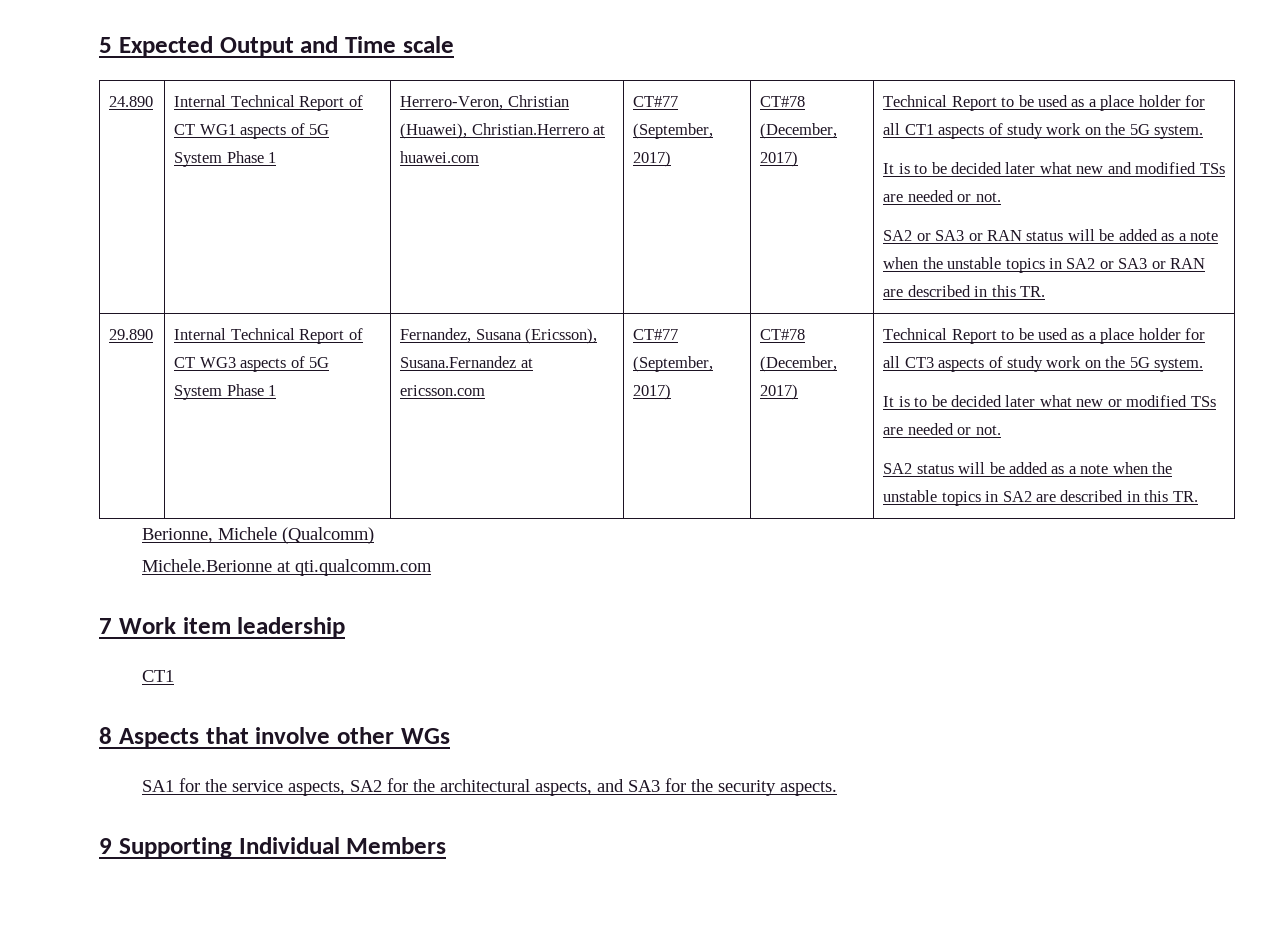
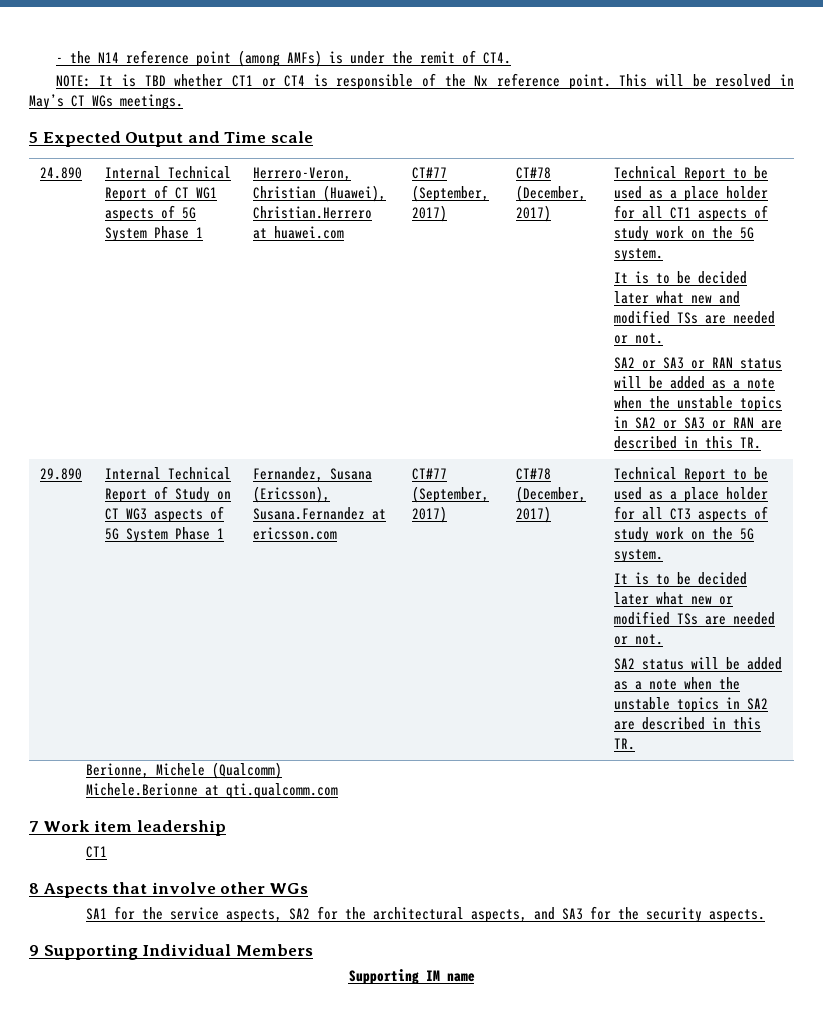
+ - the N14 reference point (among AMFs) is under the remit of CT4.
+ NOTE: It is TBD whether CT1 or CT4 is responsible of the Nx reference point. This will be resolved in May’s CT WGs meetings.
- Internal Technical Report of CT WG3 aspects of 5G System Phase 1
+ Internal Technical Report of Study on CT WG3 aspects of 5G System Phase 1
+ Supporting IM name

